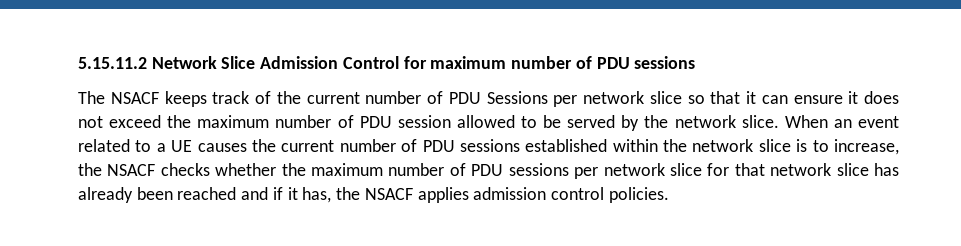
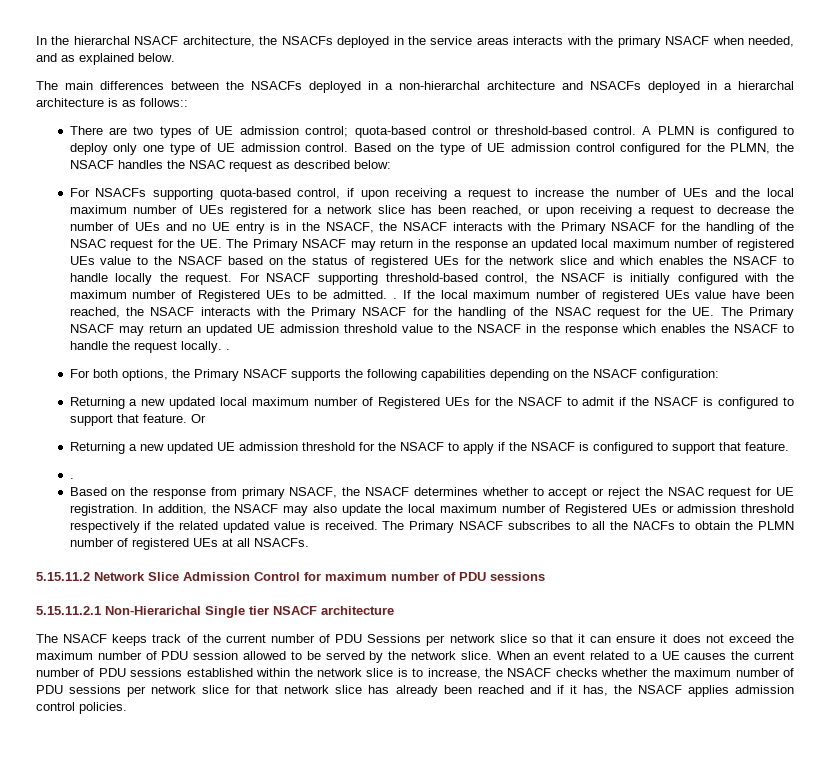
+ In the hierarchal NSACF architecture, the NSACFs deployed in the service areas interacts with the primary NSACF when needed, and as explained below.
+ The main differences between the NSACFs deployed in a non-hierarchal architecture and NSACFs deployed in a hierarchal architecture is as follows::
+ There are two types of UE admission control; quota-based control or threshold-based control. A PLMN is configured to deploy only one type of UE admission control. Based on the type of UE admission control configured for the PLMN, the NSACF handles the NSAC request as described below:
+ For NSACFs supporting quota-based control, if upon receiving a request to increase the number of UEs and the local maximum number of UEs registered for a network slice has been reached, or upon receiving a request to decrease the number of UEs and no UE entry is in the NSACF, the NSACF interacts with the Primary NSACF for the handling of the NSAC request for the UE. The Primary NSACF may return in the response an updated local maximum number of registered UEs value to the NSACF based on the status of registered UEs for the network slice and which enables the NSACF to handle locally the request. For NSACF supporting threshold-based control, the NSACF is initially configured with the maximum number of Registered UEs to be admitted. . If the local maximum number of registered UEs value have been reached, the NSACF interacts with the Primary NSACF for the handling of the NSAC request for the UE. The Primary NSACF may return an updated UE admission threshold value to the NSACF in the response which enables the NSACF to handle the request locally. .
+ For both options, the Primary NSACF supports the following capabilities depending on the NSACF configuration:
+ Returning a new updated local maximum number of Registered UEs for the NSACF to admit if the NSACF is configured to support that feature. Or
+ Returning a new updated UE admission threshold for the NSACF to apply if the NSACF is configured to support that feature.
+ .
+ Based on the response from primary NSACF, the NSACF determines whether to accept or reject the NSAC request for UE registration. In addition, the NSACF may also update the local maximum number of Registered UEs or admission threshold respectively if the related updated value is received. The Primary NSACF subscribes to all the NACFs to obtain the PLMN number of registered UEs at all NSACFs.
+ 5.15.11.2.1 Non-Hierarichal Single tier NSACF architecture

